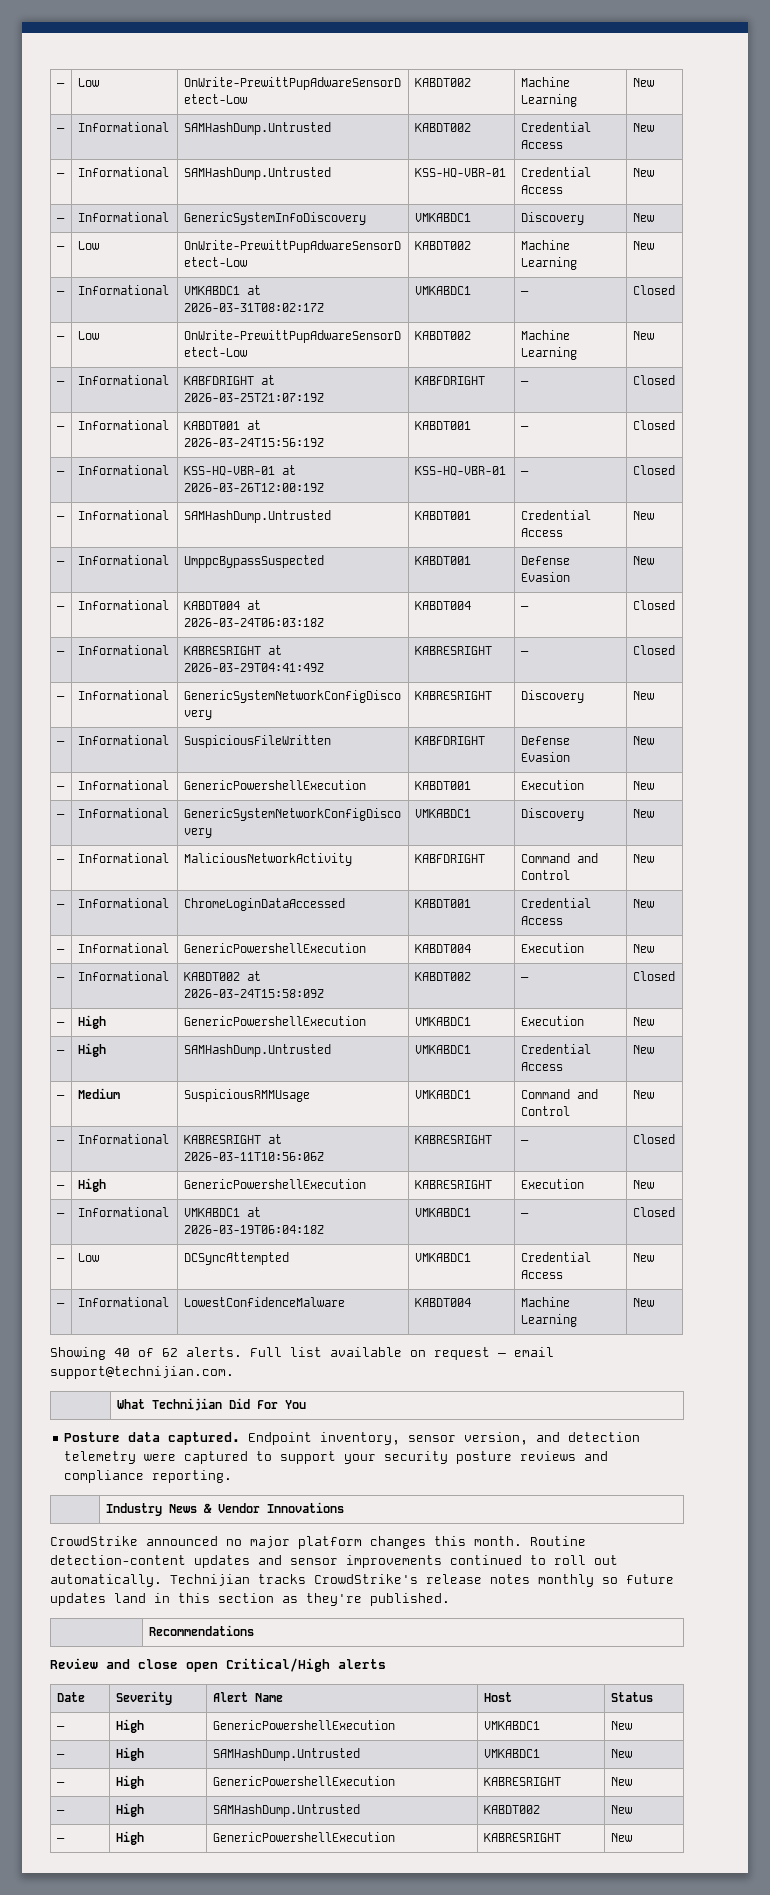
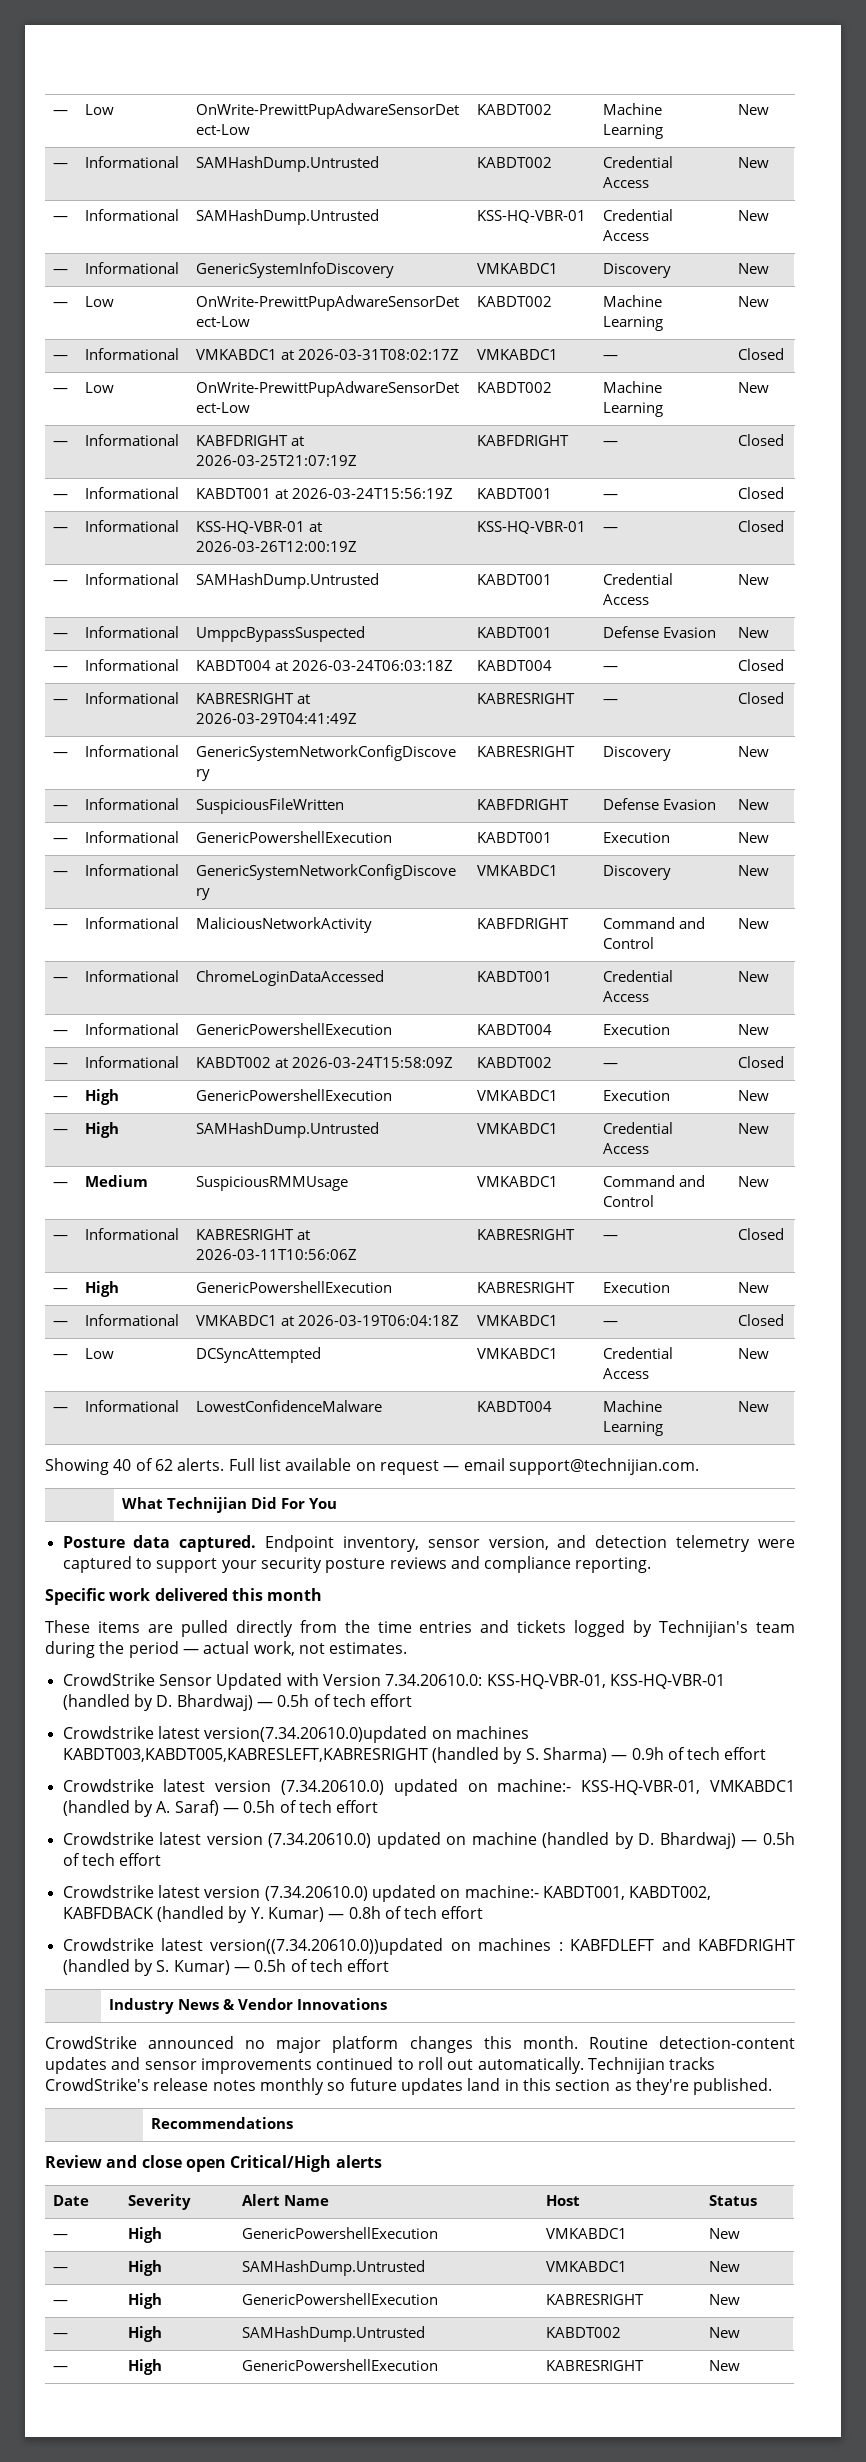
+ Specific work delivered this month
+ These items are pulled directly from the time entries and tickets logged by Technijian's team during the period — actual work, not estimates.
+ CrowdStrike Sensor Updated with Version 7.34.20610.0: KSS-HQ-VBR-01, KSS-HQ-VBR-01 (handled by D. Bhardwaj) — 0.5h of tech effort
+ Crowdstrike latest version(7.34.20610.0)updated on machines KABDT003,KABDT005,KABRESLEFT,KABRESRIGHT (handled by S. Sharma) — 0.9h of tech effort
+ Crowdstrike latest version (7.34.20610.0) updated on machine:- KSS-HQ-VBR-01, VMKABDC1 (handled by A. Saraf) — 0.5h of tech effort
+ Crowdstrike latest version (7.34.20610.0) updated on machine (handled by D. Bhardwaj) — 0.5h of tech effort
+ Crowdstrike latest version (7.34.20610.0) updated on machine:- KABDT001, KABDT002, KABFDBACK (handled by Y. Kumar) — 0.8h of tech effort
+ Crowdstrike latest version((7.34.20610.0))updated on machines : KABFDLEFT and KABFDRIGHT (handled by S. Kumar) — 0.5h of tech effort

